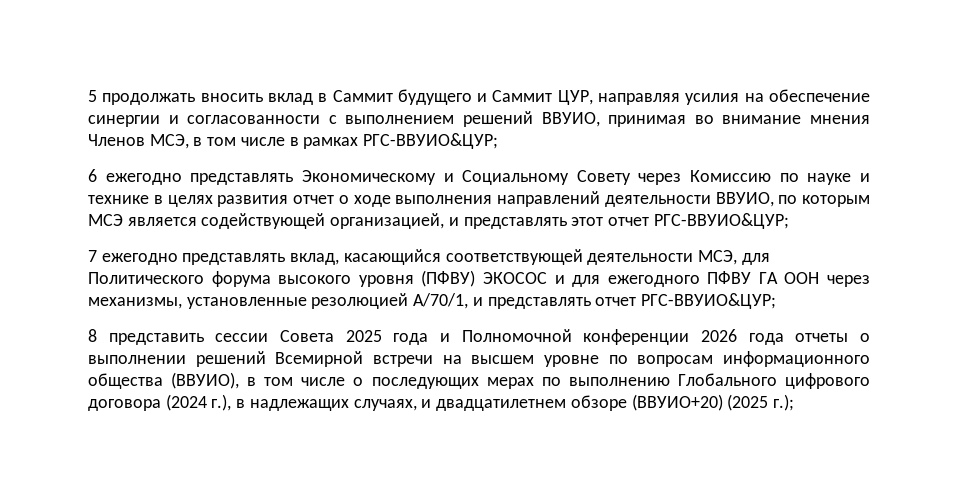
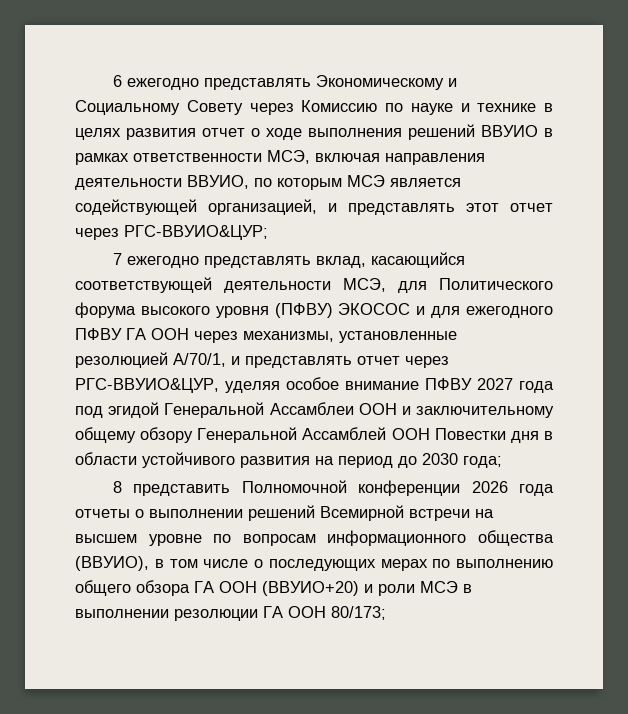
- 5 продолжать вносить вклад в Саммит будущего и Саммит ЦУР, направляя усилия на обеспечение синергии и согласованности с выполнением решений ВВУИО, принимая во внимание мнения Членов МСЭ, в том числе в рамках РГС-ВВУИО&ЦУР;
- 6 ежегодно представлять Экономическому и Социальному Совету через Комиссию по науке и технике в целях развития отчет о ходе выполнения направлений деятельности ВВУИО, по которым МСЭ является содействующей организацией, и представлять этот отчет РГС-ВВУИО&ЦУР;
+ 6 ежегодно представлять Экономическому и Социальному Совету через Комиссию по науке и технике в целях развития отчет о ходе выполнения решений ВВУИО в рамках ответственности МСЭ, включая направления деятельности ВВУИО, по которым МСЭ является содействующей организацией, и представлять этот отчет через РГС-ВВУИО&ЦУР;
- 7 ежегодно представлять вклад, касающийся соответствующей деятельности МСЭ, для Политического форума высокого уровня (ПФВУ) ЭКОСОС и для ежегодного ПФВУ ГА ООН через механизмы, установленные резолюцией A/70/1, и представлять отчет РГС-ВВУИО&ЦУР;
- 8 представить сессии Совета 2025 года и Полномочной конференции 2026 года отчеты о выполнении решений Всемирной встречи на высшем уровне по вопросам информационного общества (ВВУИО), в том числе о последующих мерах по выполнению Глобального цифрового договора (2024 г.), в надлежащих случаях, и двадцатилетнем обзоре (ВВУИО+20) (2025 г.);
+ 7 ежегодно представлять вклад, касающийся соответствующей деятельности МСЭ, для Политического форума высокого уровня (ПФВУ) ЭКОСОС и для ежегодного ПФВУ ГА ООН через механизмы, установленные резолюцией A/70/1, и представлять отчет через РГС-ВВУИО&ЦУР, уделяя особое внимание ПФВУ 2027 года под эгидой Генеральной Ассамблеи ООН и заключительному общему обзору Генеральной Ассамблей ООН Повестки дня в области устойчивого развития на период до 2030 года;
+ 8 представить Полномочной конференции 2026 года отчеты о выполнении решений Всемирной встречи на высшем уровне по вопросам информационного общества (ВВУИО), в том числе о последующих мерах по выполнению общего обзора ГА ООН (ВВУИО+20) и роли МСЭ в выполнении резолюции ГА ООН 80/173;

